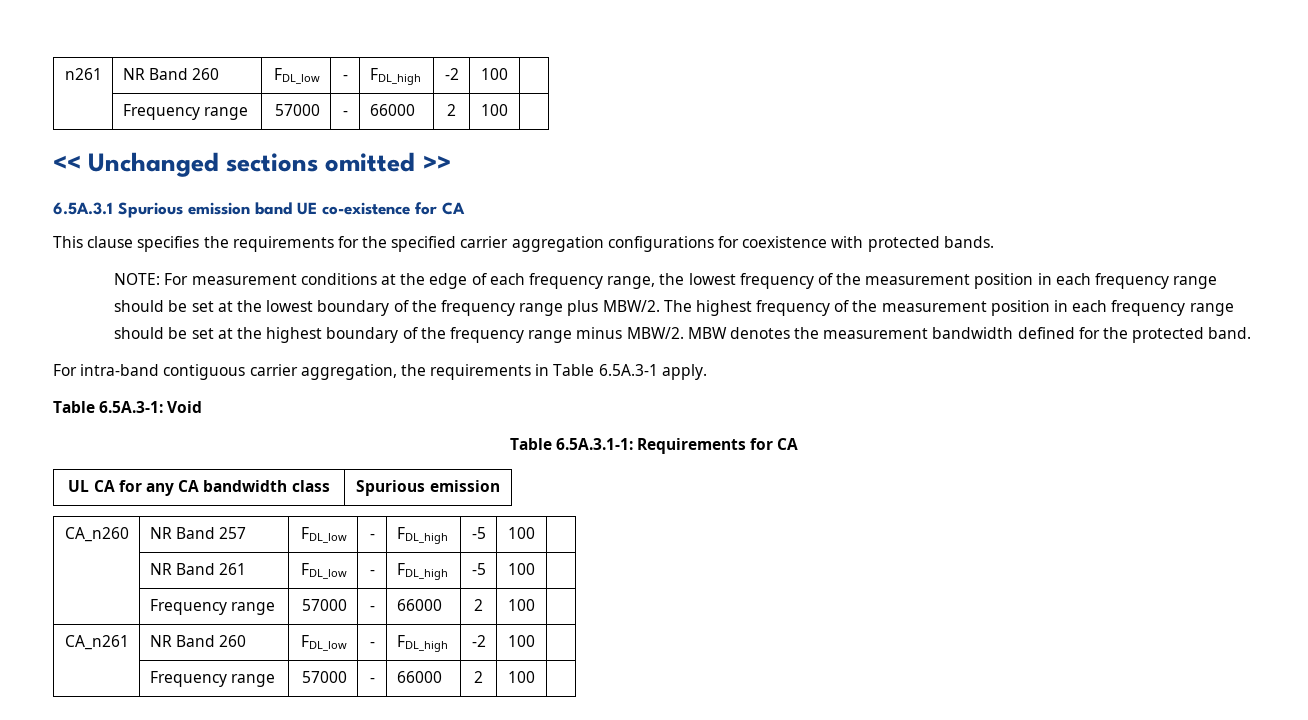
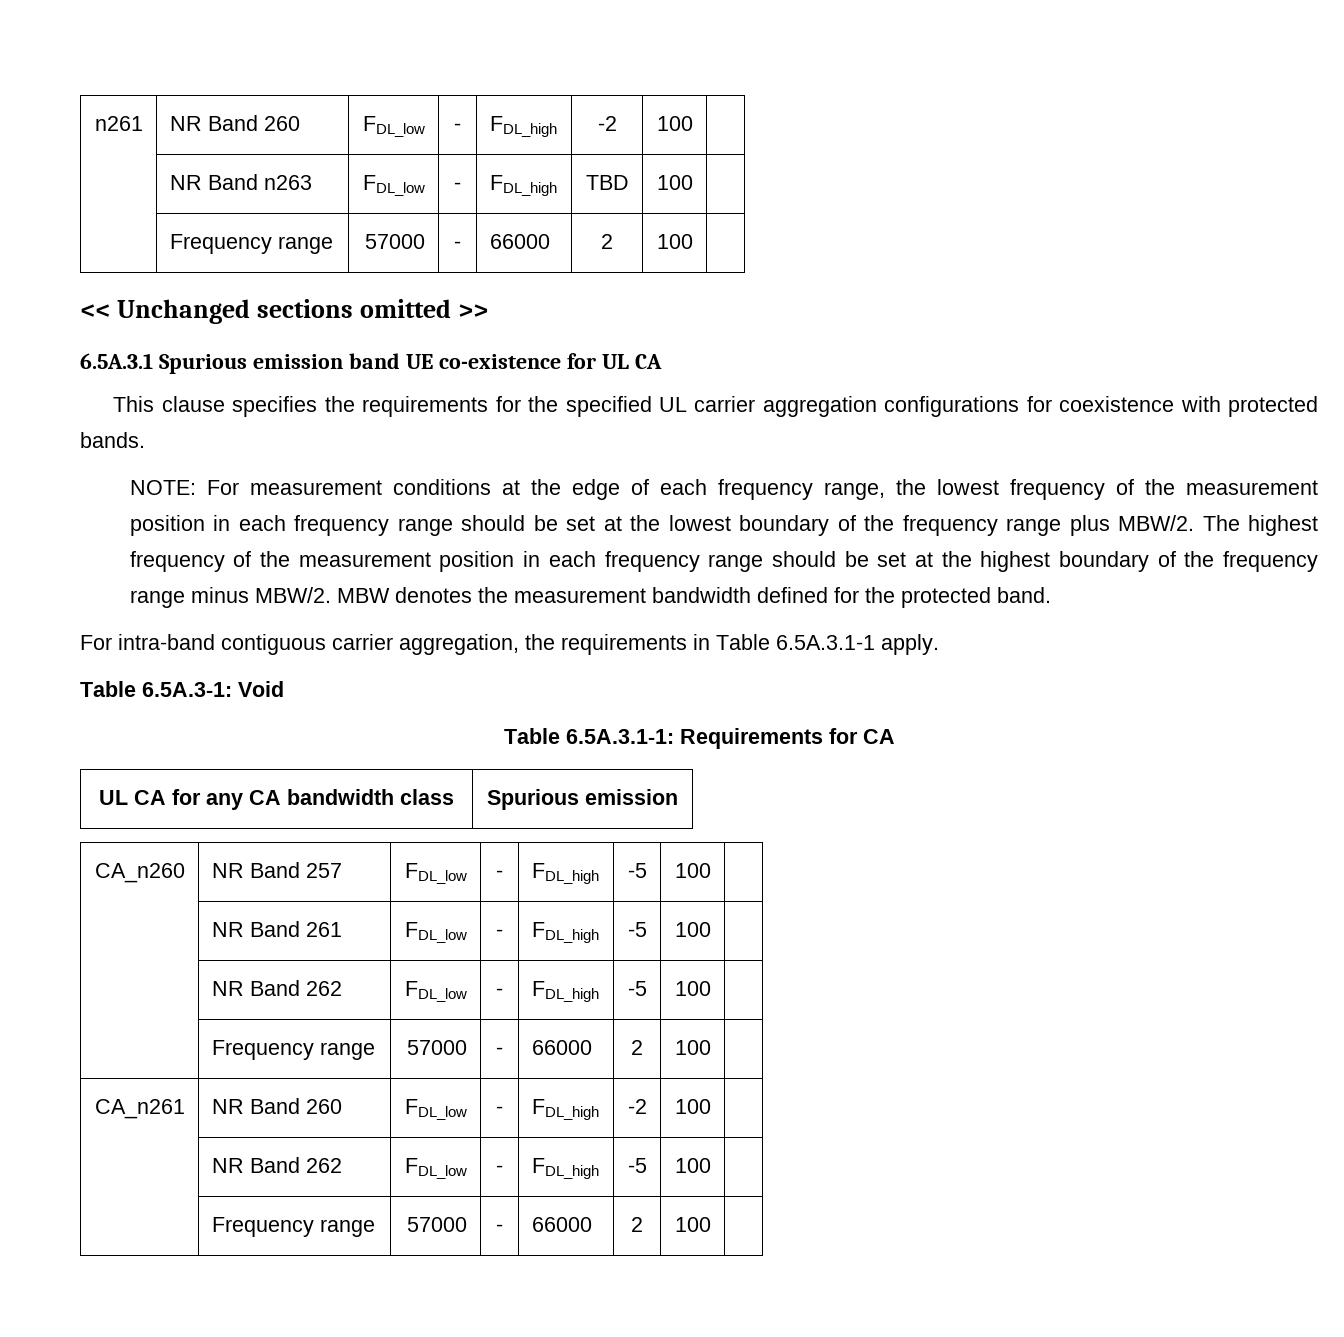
+ | NR Band n263 | FDL_low | - | FDL_high | TBD | 100 |
- 6.5A.3.1 Spurious emission band UE co-existence for CA
+ 6.5A.3.1 Spurious emission band UE co-existence for UL CA
- This clause specifies the requirements for the specified carrier aggregation configurations for coexistence with protected bands.
+ This clause specifies the requirements for the specified UL carrier aggregation configurations for coexistence with protected bands.
- For intra-band contiguous carrier aggregation, the requirements in Table 6.5A.3-1 apply.
+ For intra-band contiguous carrier aggregation, the requirements in Table 6.5A.3.1-1 apply.
  | NR Band 261 | FDL_low | - | FDL_high | -5 | 100 |
+ | NR Band 262 | FDL_low | - | FDL_high | -5 | 100 |
  CA_n261 | NR Band 260 | FDL_low | - | FDL_high | -2 | 100 |
+ | NR Band 262 | FDL_low | - | FDL_high | -5 | 100 |

